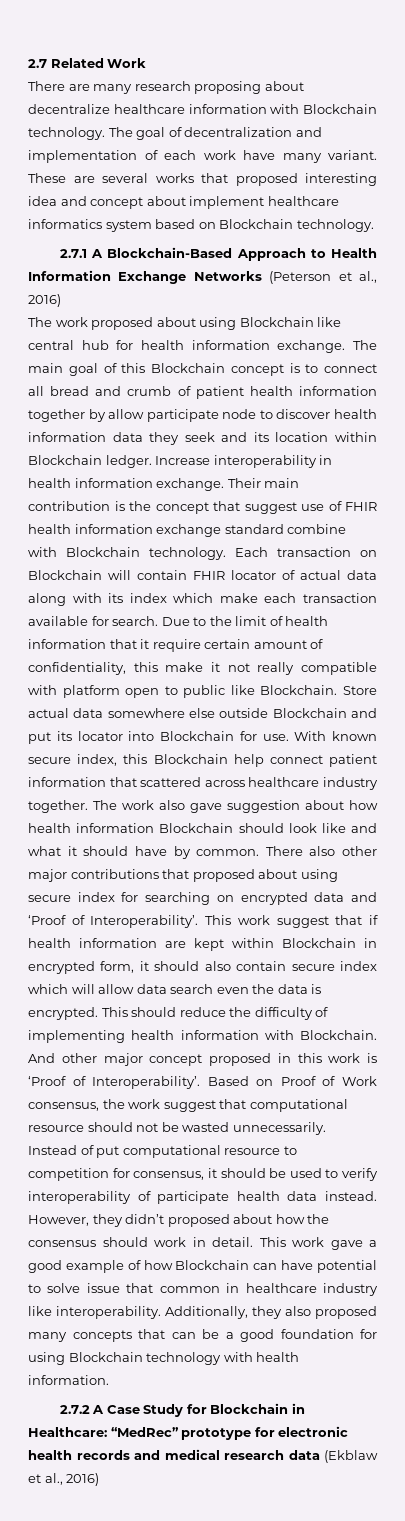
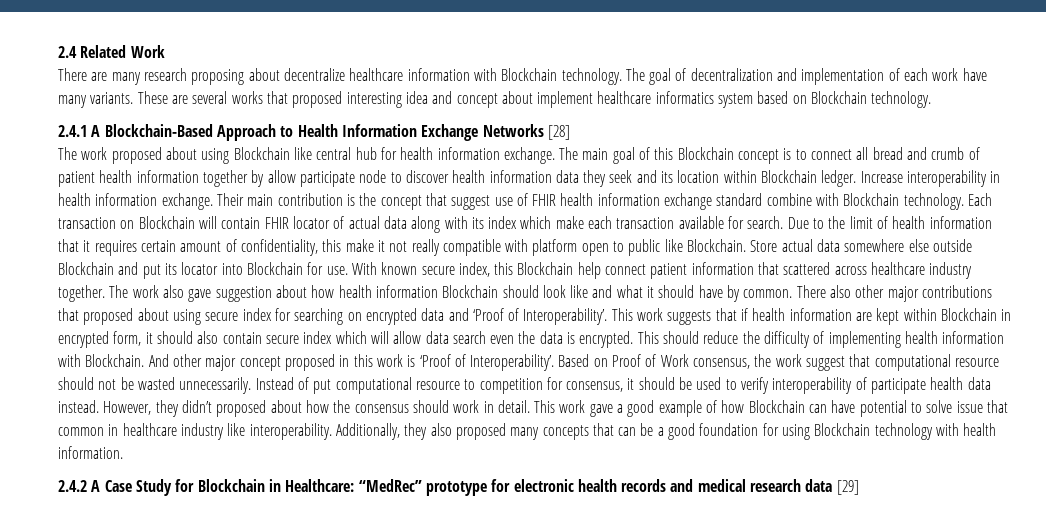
- 2.7 Related Work
+ 2.4 Related Work
- The goal of decentralization and implementation of each work have many variant.
+ The goal of decentralization and implementation of each work have many variants.
- 2.7.1 A Blockchain-Based Approach to Health Information Exchange Networks (Peterson et al., 2016)
+ 2.4.1 A Blockchain-Based Approach to Health Information Exchange Networks [28]
- Due to the limit of health information that it require certain amount of confidentiality, this make it not really compatible with platform open to public like Blockchain.
+ Due to the limit of health information that it requires certain amount of confidentiality, this make it not really compatible with platform open to public like Blockchain.
- This work suggest that if health information are kept within Blockchain in encrypted form, it should also contain secure index which will allow data search even the data is encrypted.
+ This work suggests that if health information are kept within Blockchain in encrypted form, it should also contain secure index which will allow data search even the data is encrypted.
- 2.7.2 A Case Study for Blockchain in Healthcare: “MedRec” prototype for electronic health records and medical research data (Ekblaw et al., 2016)
+ 2.4.2 A Case Study for Blockchain in Healthcare: “MedRec” prototype for electronic health records and medical research data [29]

